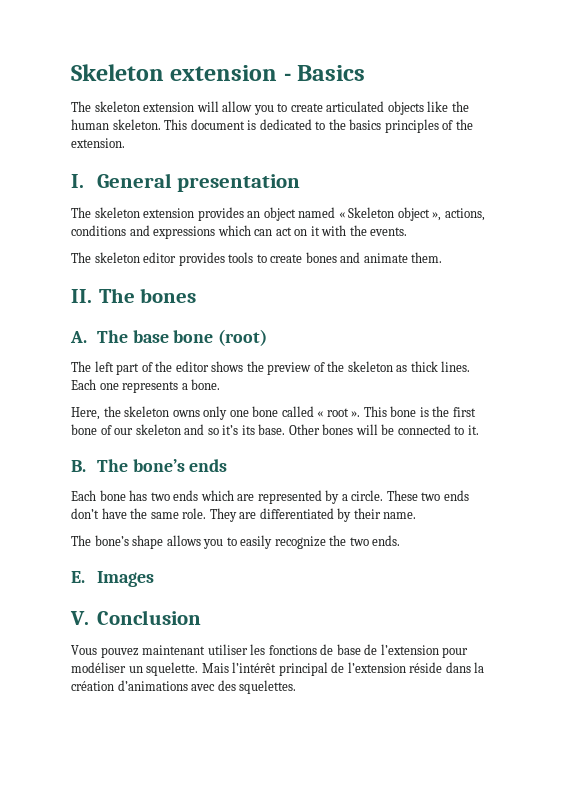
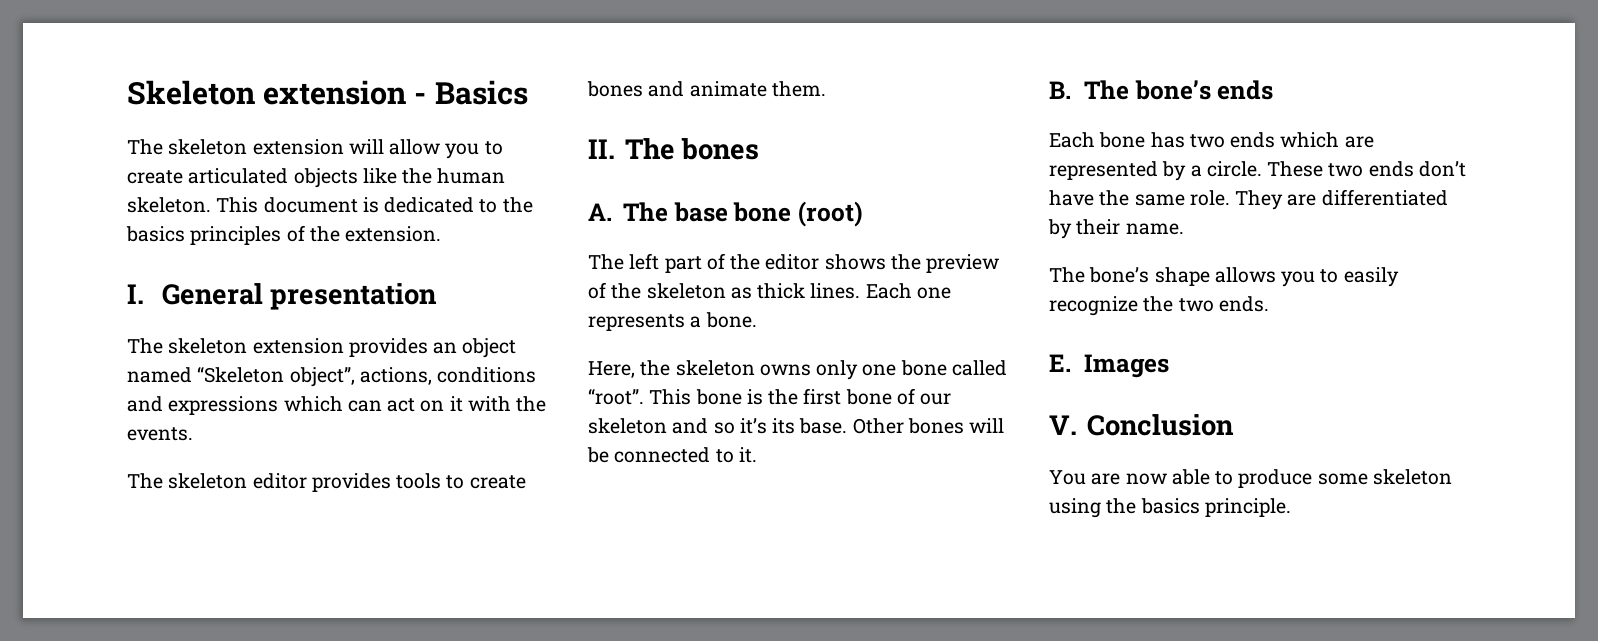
- The skeleton extension provides an object named « Skeleton object », actions, conditions and expressions which can act on it with the events.
+ The skeleton extension provides an object named “Skeleton object”, actions, conditions and expressions which can act on it with the events.
- Here, the skeleton owns only one bone called « root ».
+ Here, the skeleton owns only one bone called “root”.
- Vous pouvez maintenant utiliser les fonctions de base de l’extension pour modéliser un squelette. Mais l’intérêt principal de l’extension réside dans la création d’animations avec des squelettes.
+ You are now able to produce some skeleton using the basics principle.

